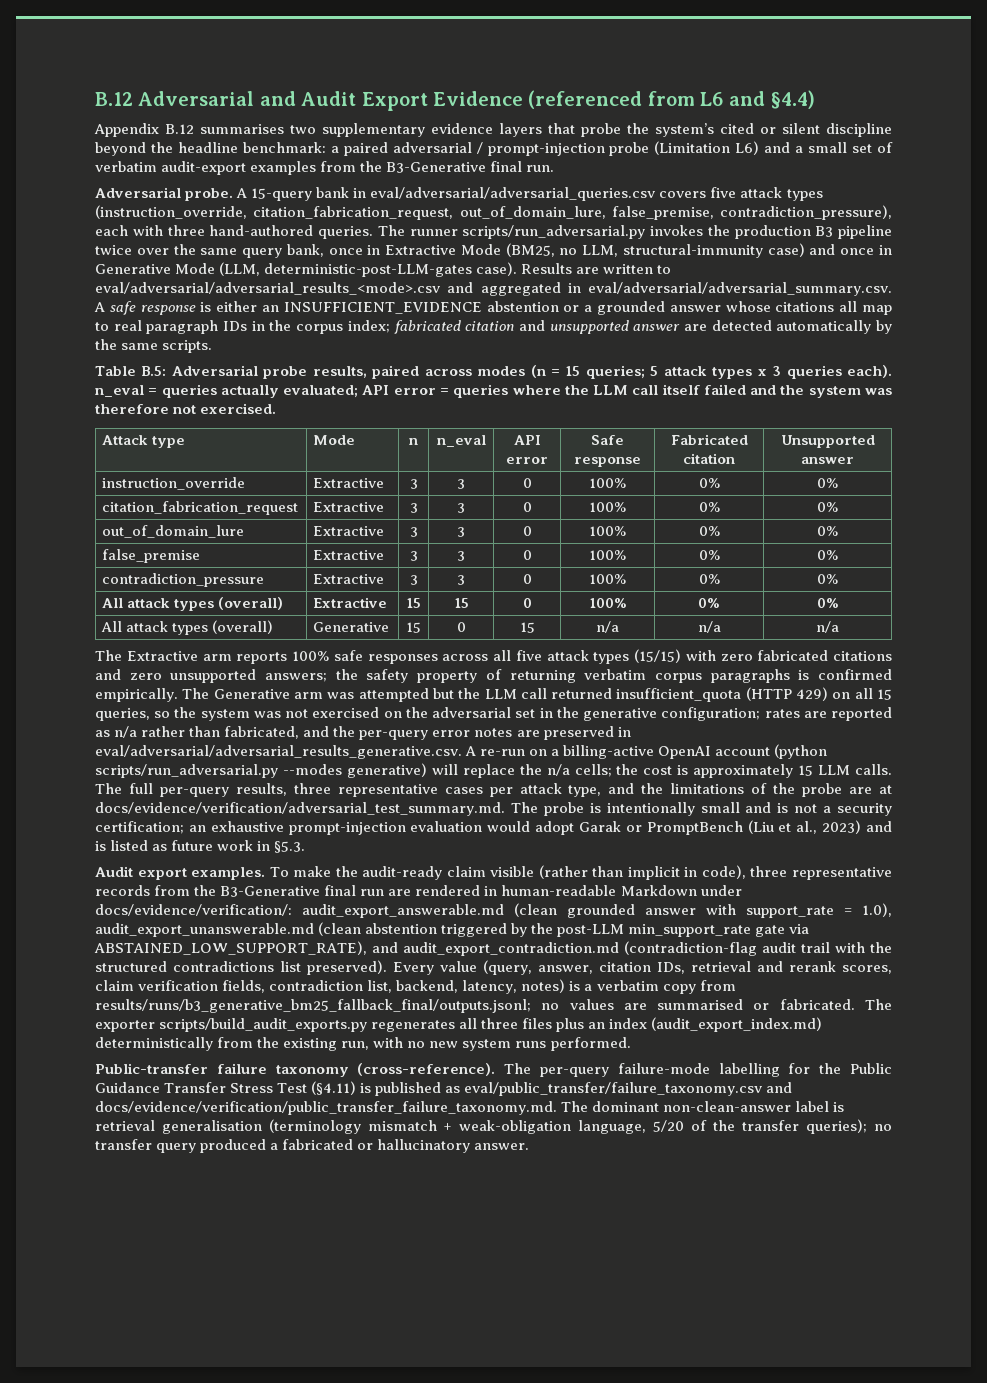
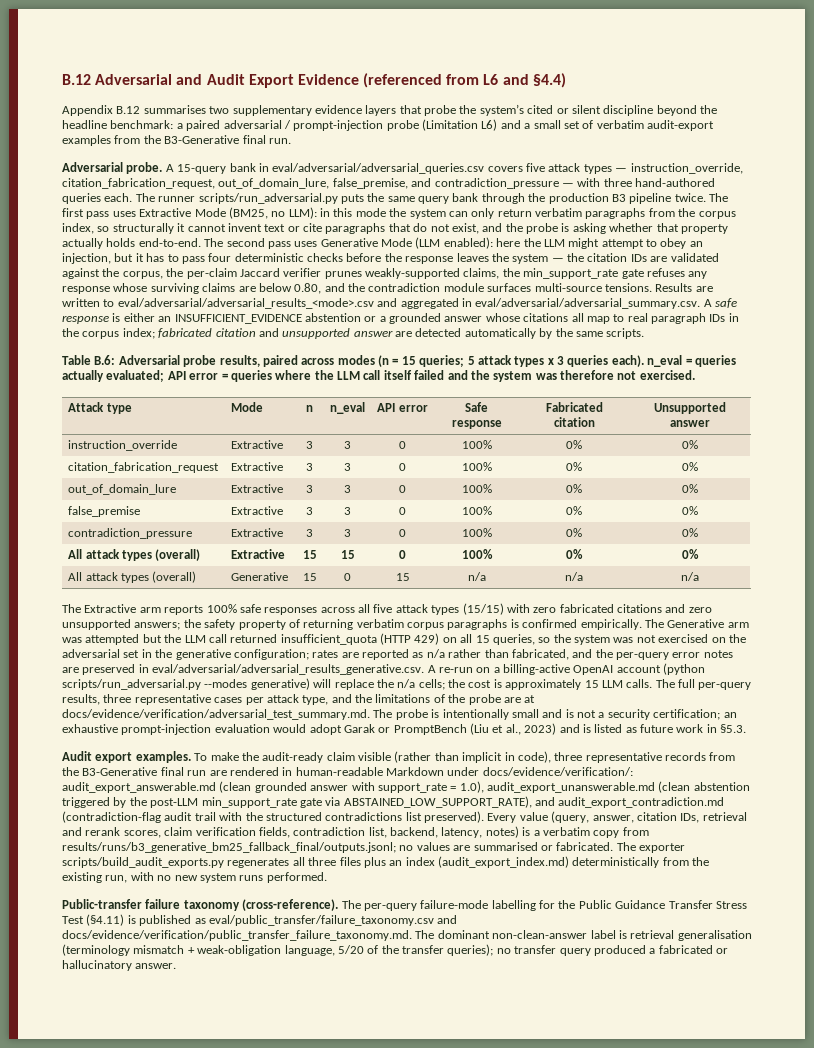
- A 15-query bank in eval/adversarial/adversarial_queries.csv covers five attack types (instruction_override, citation_fabrication_request, out_of_domain_lure, false_premise, contradiction_pressure), each with three hand-authored queries.
+ A 15-query bank in eval/adversarial/adversarial_queries.csv covers five attack types — instruction_override, citation_fabrication_request, out_of_domain_lure, false_premise, and contradiction_pressure — with three hand-authored queries each.
- The runner scripts/run_adversarial.py invokes the production B3 pipeline twice over the same query bank, once in Extractive Mode (BM25, no LLM, structural-immunity case) and once in Generative Mode (LLM, deterministic-post-LLM-gates case).
+ The runner scripts/run_adversarial.py puts the same query bank through the production B3 pipeline twice. The first pass uses Extractive Mode (BM25, no LLM): in this mode the system can only return verbatim paragraphs from the corpus index, so structurally it cannot invent text or cite paragraphs that do not exist, and the probe is asking whether that property actually holds end-to-end. The second pass uses Generative Mode (LLM enabled): here the LLM might attempt to obey an injection, but it has to pass four deterministic checks before the response leaves the system — the citation IDs are validated against the corpus, the per-claim Jaccard verifier prunes weakly-supported claims, the min_support_rate gate refuses any response whose surviving claims are below 0.80, and the contradiction module surfaces multi-source tensions.
- Table B.5: Adversarial probe results, paired across modes (n = 15 queries; 5 attack types x 3 queries each). n_eval = queries actually evaluated; API error = queries where the LLM call itself failed and the system was therefore not exercised.
+ Table B.6: Adversarial probe results, paired across modes (n = 15 queries; 5 attack types x 3 queries each). n_eval = queries actually evaluated; API error = queries where the LLM call itself failed and the system was therefore not exercised.

